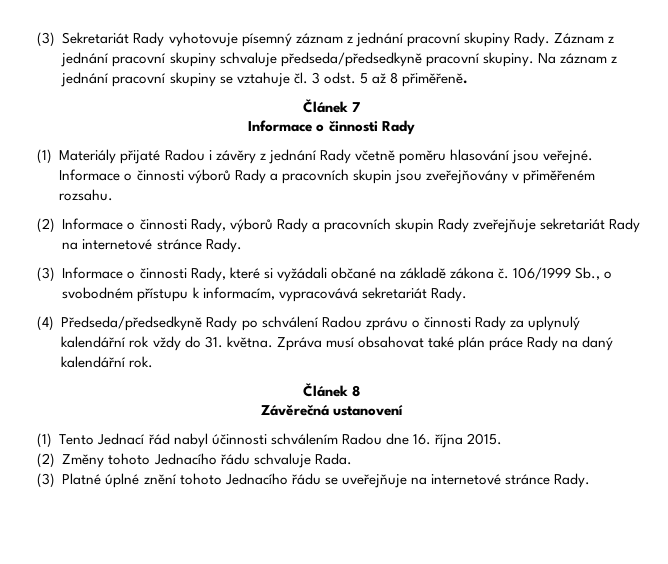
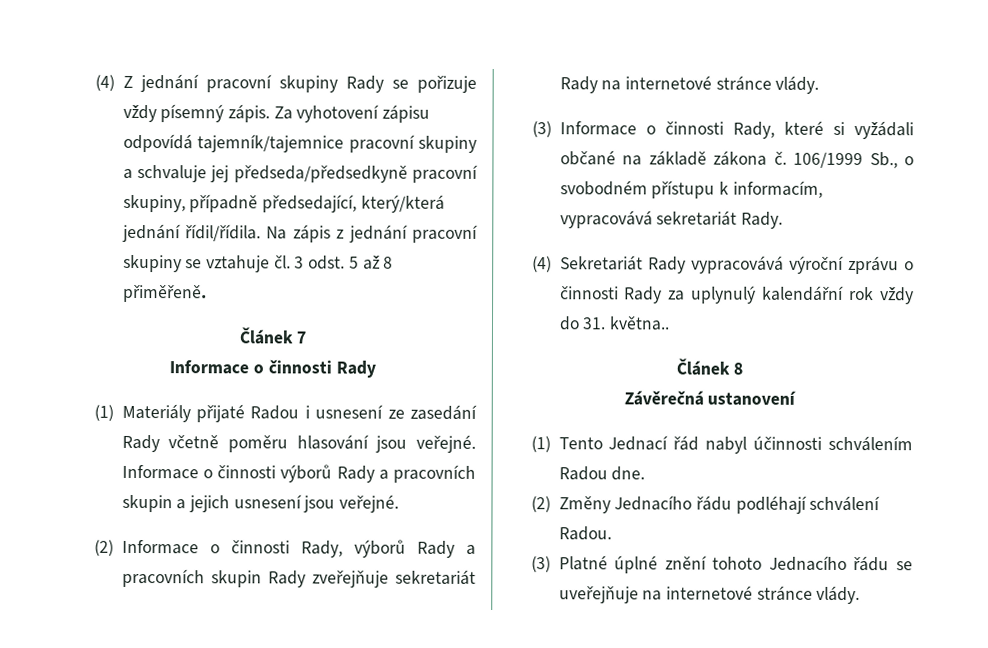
- (3) Sekretariát Rady vyhotovuje písemný záznam z jednání pracovní skupiny Rady. Záznam z jednání pracovní skupiny schvaluje předseda/předsedkyně pracovní skupiny. Na záznam z jednání pracovní skupiny se vztahuje čl. 3 odst. 5 až 8 přiměřeně.
+ (4) Z jednání pracovní skupiny Rady se pořizuje vždy písemný zápis. Za vyhotovení zápisu odpovídá tajemník/tajemnice pracovní skupiny a schvaluje jej předseda/předsedkyně pracovní skupiny, případně předsedající, který/která jednání řídil/řídila. Na zápis z jednání pracovní skupiny se vztahuje čl. 3 odst. 5 až 8 přiměřeně.
- (1) Materiály přijaté Radou i závěry z jednání Rady včetně poměru hlasování jsou veřejné.
+ (1) Materiály přijaté Radou i usnesení ze zasedání Rady včetně poměru hlasování jsou veřejné.
- Informace o činnosti výborů Rady a pracovních skupin jsou zveřejňovány v přiměřeném rozsahu.
+ Informace o činnosti výborů Rady a pracovních skupin a jejich usnesení jsou veřejné.
- (2) Informace o činnosti Rady, výborů Rady a pracovních skupin Rady zveřejňuje sekretariát Rady na internetové stránce Rady.
+ (2) Informace o činnosti Rady, výborů Rady a pracovních skupin Rady zveřejňuje sekretariát Rady na internetové stránce vlády.
- (4) Předseda/předsedkyně Rady po schválení Radou zprávu o činnosti Rady za uplynulý kalendářní rok vždy do 31. května. Zpráva musí obsahovat také plán práce Rady na daný kalendářní rok.
+ (4) Sekretariát Rady vypracovává výroční zprávu o činnosti Rady za uplynulý kalendářní rok vždy do 31. května..
- (1) Tento Jednací řád nabyl účinnosti schválením Radou dne 16. října 2015.
+ (1) Tento Jednací řád nabyl účinnosti schválením Radou dne.
- (2) Změny tohoto Jednacího řádu schvaluje Rada.
+ (2) Změny Jednacího řádu podléhají schválení Radou.
- (3) Platné úplné znění tohoto Jednacího řádu se uveřejňuje na internetové stránce Rady.
+ (3) Platné úplné znění tohoto Jednacího řádu se uveřejňuje na internetové stránce vlády.

